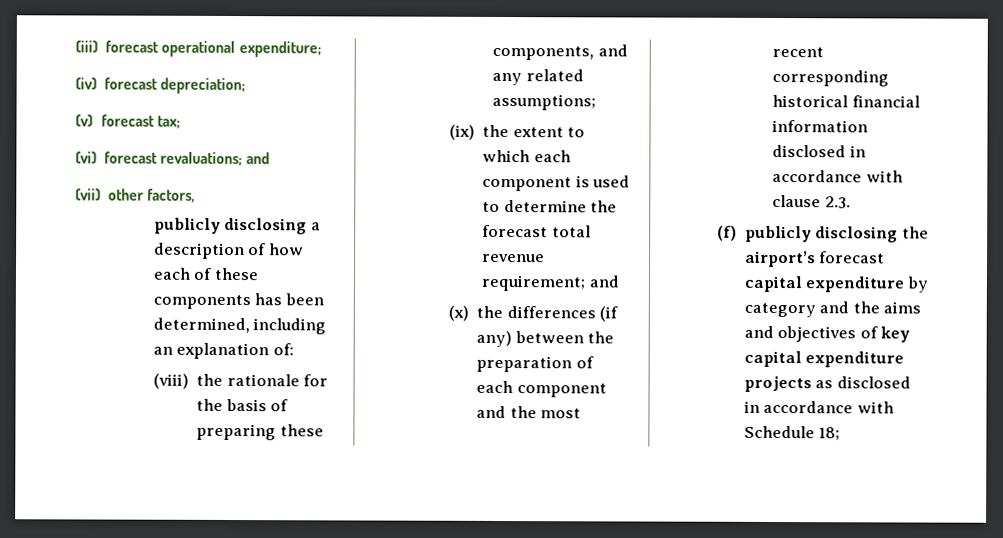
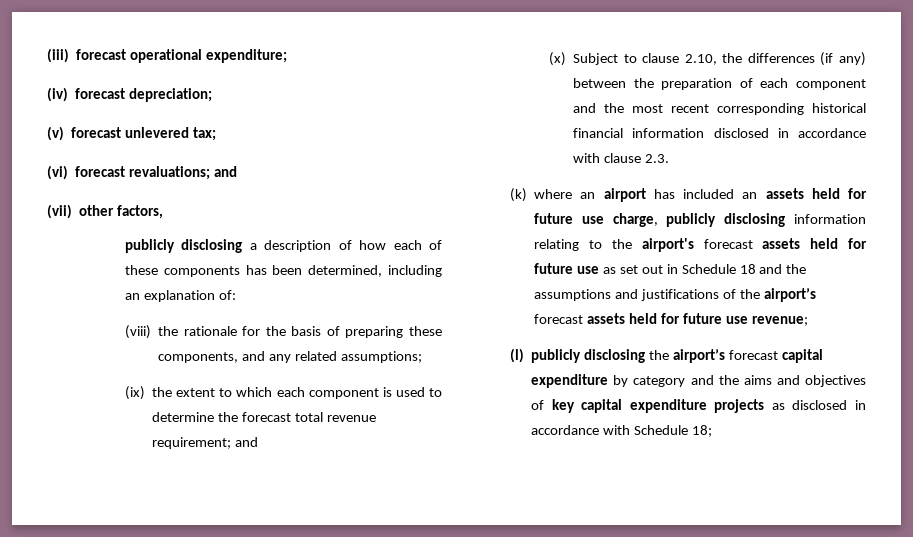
- (v) forecast tax;
+ (v) forecast unlevered tax;
- (x) the differences (if any) between the preparation of each component and the most recent corresponding historical financial information disclosed in accordance with clause 2.3.
+ (x) Subject to clause 2.10, the differences (if any) between the preparation of each component and the most recent corresponding historical financial information disclosed in accordance with clause 2.3.
- (f) publicly disclosing the airport’s forecast capital expenditure by category and the aims and objectives of key capital expenditure projects as disclosed in accordance with Schedule 18;
+ (k) where an airport has included an assets held for future use charge, publicly disclosing information relating to the airport's forecast assets held for future use as set out in Schedule 18 and the assumptions and justifications of the airport’s forecast assets held for future use revenue;
+ (l) publicly disclosing the airport’s forecast capital expenditure by category and the aims and objectives of key capital expenditure projects as disclosed in accordance with Schedule 18;

